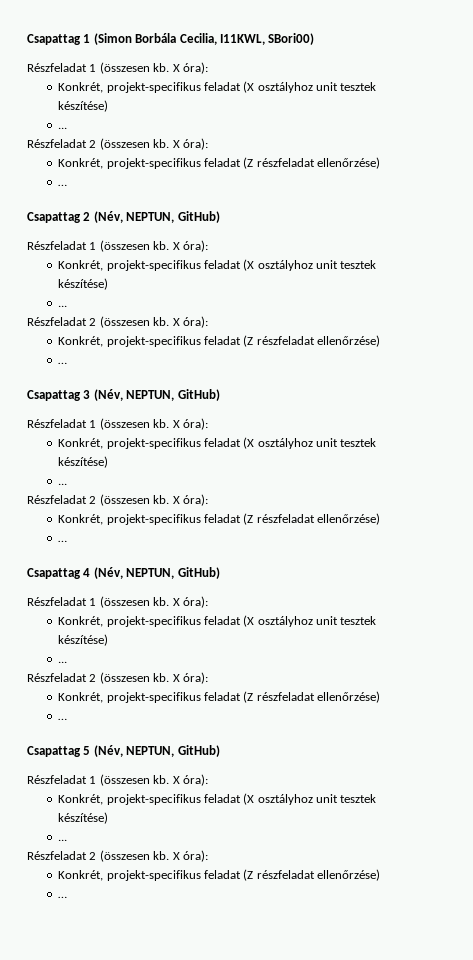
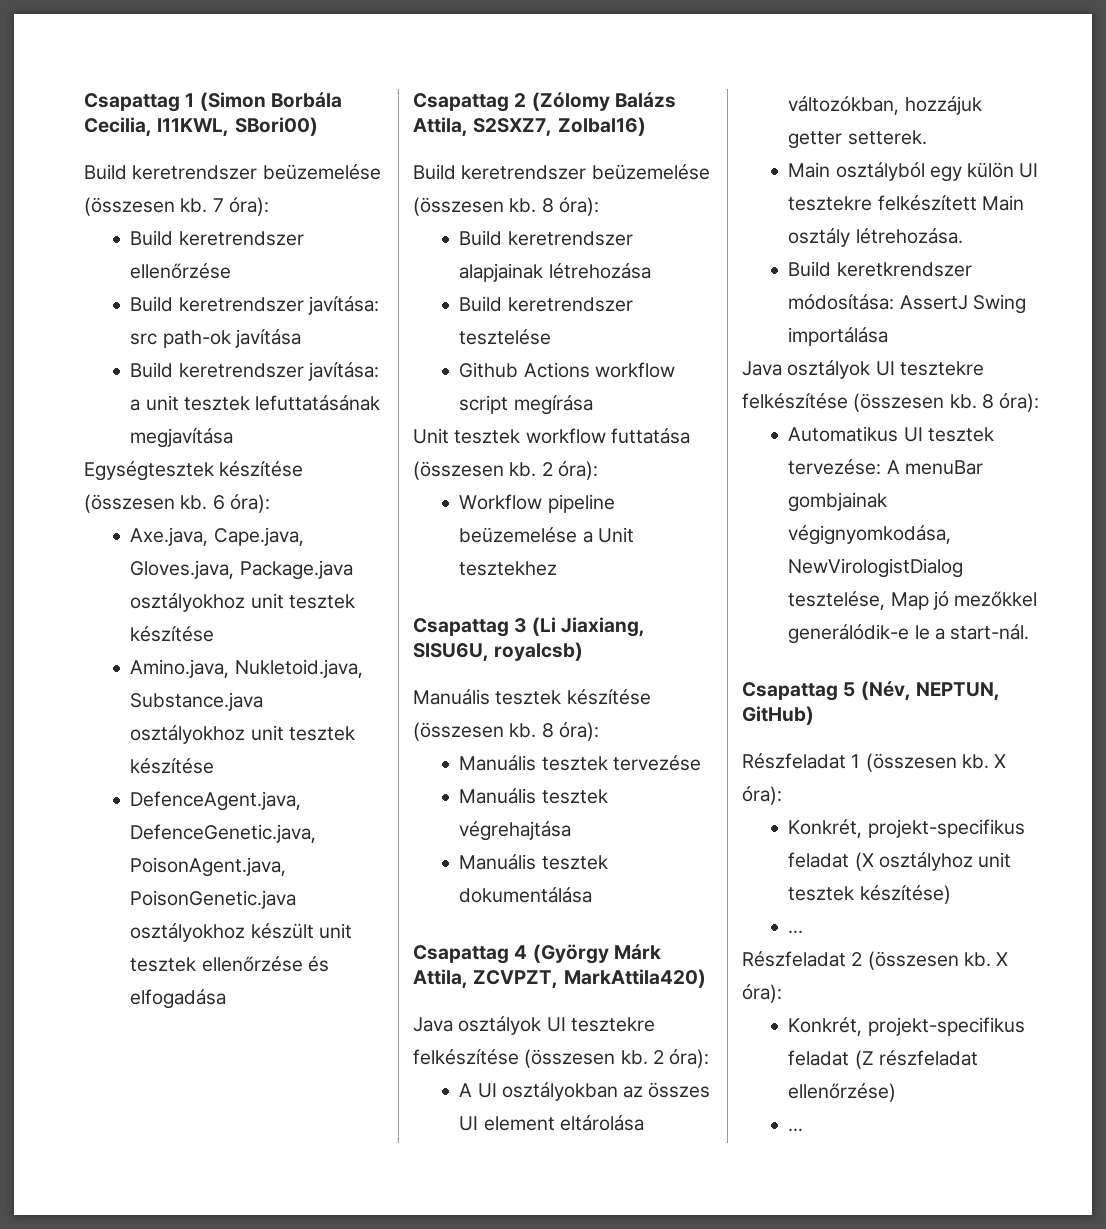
  Csapattag 1 (Simon Borbála Cecilia, I11KWL, SBori00)
- Részfeladat 1 (összesen kb. X óra):
- Konkrét, projekt-specifikus feladat (X osztályhoz unit tesztek készítése)
- ...
- Részfeladat 2 (összesen kb. X óra):
- Konkrét, projekt-specifikus feladat (Z részfeladat ellenőrzése)
- …
- Csapattag 2 (Név, NEPTUN, GitHub)
- Részfeladat 1 (összesen kb. X óra):
- Konkrét, projekt-specifikus feladat (X osztályhoz unit tesztek készítése)
- ...
- Részfeladat 2 (összesen kb. X óra):
- Konkrét, projekt-specifikus feladat (Z részfeladat ellenőrzése)
- …
- Csapattag 3 (Név, NEPTUN, GitHub)
- Részfeladat 1 (összesen kb. X óra):
- Konkrét, projekt-specifikus feladat (X osztályhoz unit tesztek készítése)
- ...
- Részfeladat 2 (összesen kb. X óra):
- Konkrét, projekt-specifikus feladat (Z részfeladat ellenőrzése)
- …
- Csapattag 4 (Név, NEPTUN, GitHub)
- Részfeladat 1 (összesen kb. X óra):
- Konkrét, projekt-specifikus feladat (X osztályhoz unit tesztek készítése)
- ...
- Részfeladat 2 (összesen kb. X óra):
- Konkrét, projekt-specifikus feladat (Z részfeladat ellenőrzése)
- …
+ Build keretrendszer beüzemelése (összesen kb. 7 óra):
+ Build keretrendszer ellenőrzése
+ Build keretrendszer javítása: src path-ok javítása
+ Build keretrendszer javítása: a unit tesztek lefuttatásának megjavítása
+ Egységtesztek készítése (összesen kb. 6 óra):
+ Axe.java, Cape.java, Gloves.java, Package.java osztályokhoz unit tesztek készítése
+ Amino.java, Nukletoid.java, Substance.java osztályokhoz unit tesztek készítése
+ DefenceAgent.java, DefenceGenetic.java, PoisonAgent.java, PoisonGenetic.java osztályokhoz készült unit tesztek ellenőrzése és elfogadása
+ Csapattag 2 (Zólomy Balázs Attila, S2SXZ7, Zolbal16)
+ Build keretrendszer beüzemelése (összesen kb. 8 óra):
+ Build keretrendszer alapjainak létrehozása
+ Build keretrendszer tesztelése
+ Github Actions workflow script megírása
+ Unit tesztek workflow futtatása (összesen kb. 2 óra):
+ Workflow pipeline beüzemelése a Unit tesztekhez
+ Csapattag 3 (Li Jiaxiang, SISU6U, royalcsb)
+ Manuális tesztek készítése (összesen kb. 8 óra):
+ Manuális tesztek tervezése
+ Manuális tesztek végrehajtása
+ Manuális tesztek dokumentálása
+ Csapattag 4 (György Márk Attila, ZCVPZT, MarkAttila420)
+ Java osztályok UI tesztekre felkészítése (összesen kb. 2 óra):
+ A UI osztályokban az összes UI element eltárolása változókban, hozzájuk getter setterek.
+ Main osztályból egy külön UI tesztekre felkészített Main osztály létrehozása.
+ Build keretkrendszer módosítása: AssertJ Swing importálása
+ Java osztályok UI tesztekre felkészítése (összesen kb. 8 óra):
+ Automatikus UI tesztek tervezése: A menuBar gombjainak végignyomkodása, NewVirologistDialog tesztelése, Map jó mezőkkel generálódik-e le a start-nál.

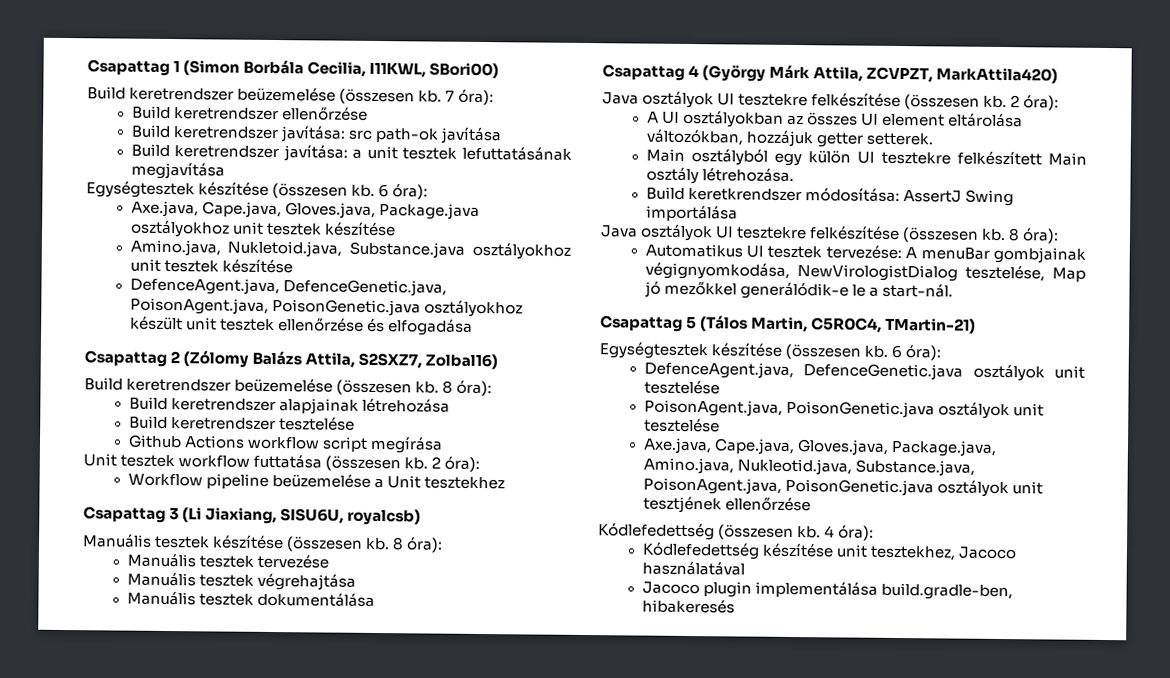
- Csapattag 5 (Név, NEPTUN, GitHub)
- Részfeladat 1 (összesen kb. X óra):
- Konkrét, projekt-specifikus feladat (X osztályhoz unit tesztek készítése)
- ...
- Részfeladat 2 (összesen kb. X óra):
- Konkrét, projekt-specifikus feladat (Z részfeladat ellenőrzése)
- …
+ Csapattag 5 (Tálos Martin, C5R0C4, TMartin-21)
+ Egységtesztek készítése (összesen kb. 6 óra):
+ DefenceAgent.java, DefenceGenetic.java osztályok unit tesztelése
+ PoisonAgent.java, PoisonGenetic.java osztályok unit tesztelése
+ Axe.java, Cape.java, Gloves.java, Package.java, Amino.java, Nukleotid.java, Substance.java, PoisonAgent.java, PoisonGenetic.java osztályok unit tesztjének ellenőrzése
+ Kódlefedettség (összesen kb. 4 óra):
+ Kódlefedettség készítése unit tesztekhez, Jacoco használatával
+ Jacoco plugin implementálása build.gradle-ben, hibakeresés

